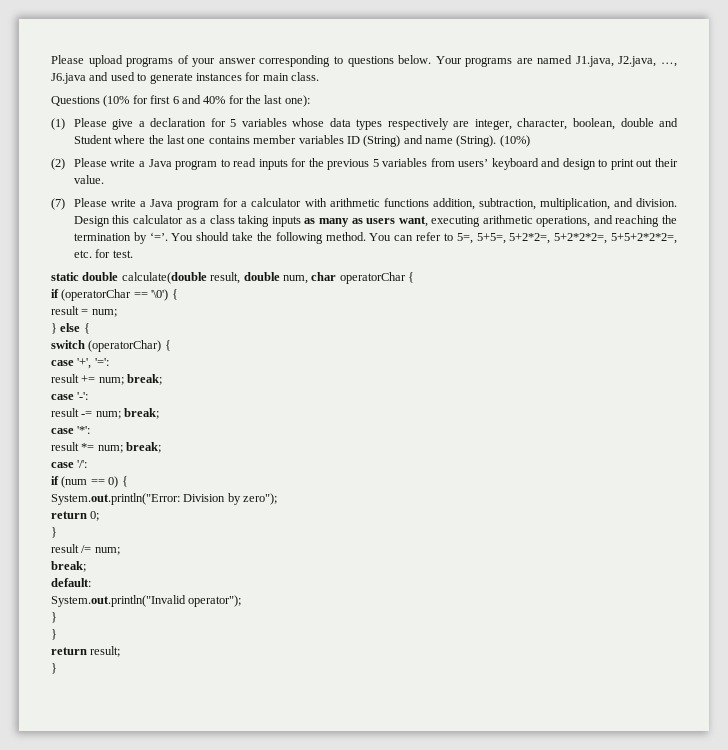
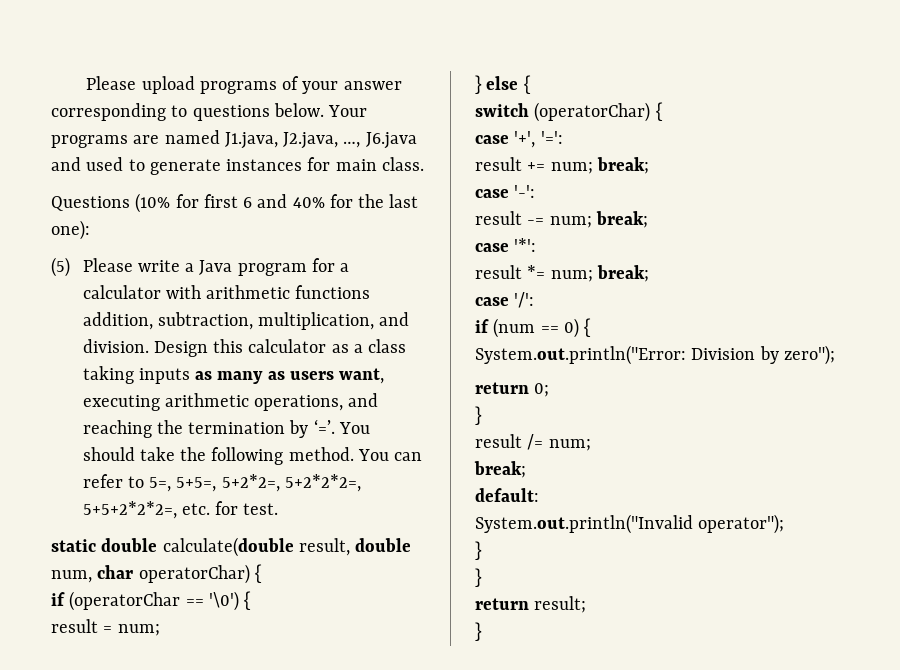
- (1) Please give a declaration for 5 variables whose data types respectively are integer, character, boolean, double and Student where the last one contains member variables ID (String) and name (String). (10%)
- (2) Please write a Java program to read inputs for the previous 5 variables from users’ keyboard and design to print out their value.
- (7) Please write a Java program for a calculator with arithmetic functions addition, subtraction, multiplication, and division.
+ (5) Please write a Java program for a calculator with arithmetic functions addition, subtraction, multiplication, and division.
- static double calculate(double result, double num, char operatorChar {
+ static double calculate(double result, double num, char operatorChar) {

